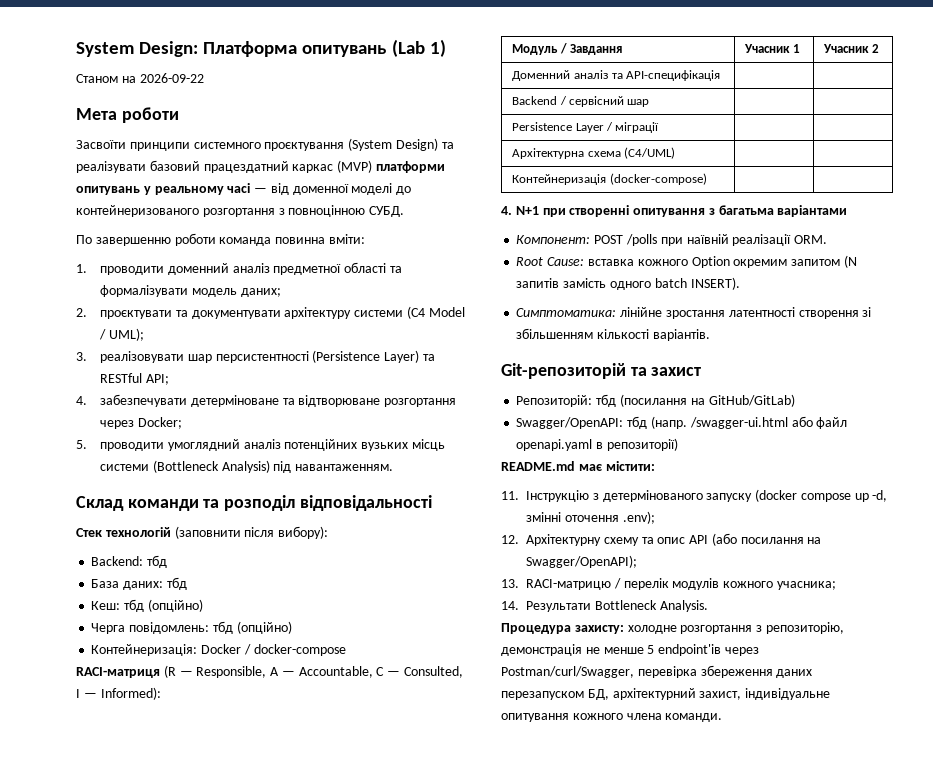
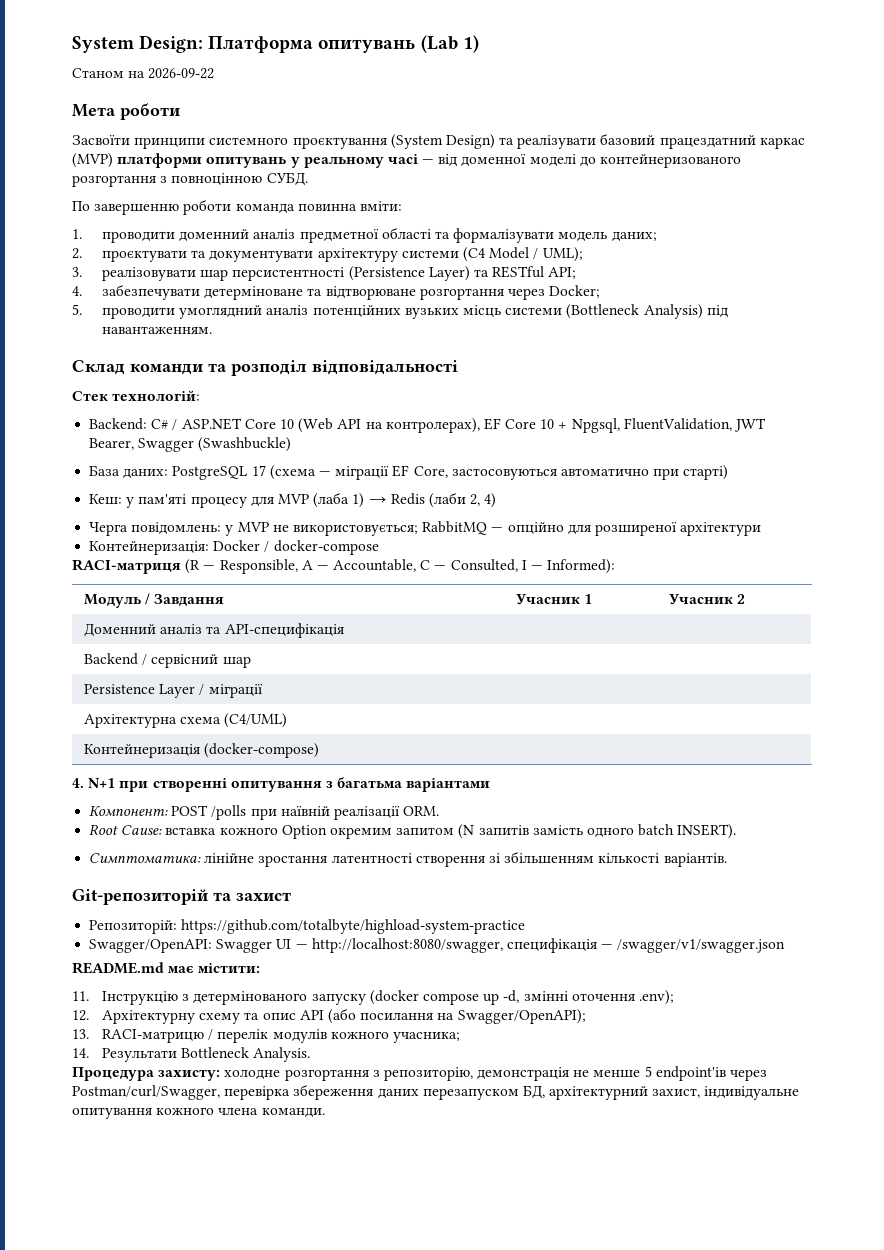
- Стек технологій (заповнити після вибору):
- Backend: тбд
- База даних: тбд
- Кеш: тбд (опційно)
- Черга повідомлень: тбд (опційно)
+ Стек технологій:
+ Backend: C# / ASP.NET Core 10 (Web API на контролерах), EF Core 10 + Npgsql, FluentValidation, JWT Bearer, Swagger (Swashbuckle)
+ База даних: PostgreSQL 17 (схема — міграції EF Core, застосовуються автоматично при старті)
+ Кеш: у пам'яті процесу для MVP (лаба 1) → Redis (лаби 2, 4)
+ Черга повідомлень: у MVP не використовується; RabbitMQ — опційно для розширеної архітектури
- Репозиторій: тбд (посилання на GitHub/GitLab)
- Swagger/OpenAPI: тбд (напр. /swagger-ui.html або файл openapi.yaml в репозиторії)
+ Репозиторій: https://github.com/totalbyte/highload-system-practice
+ Swagger/OpenAPI: Swagger UI — http://localhost:8080/swagger, специфікація — /swagger/v1/swagger.json

